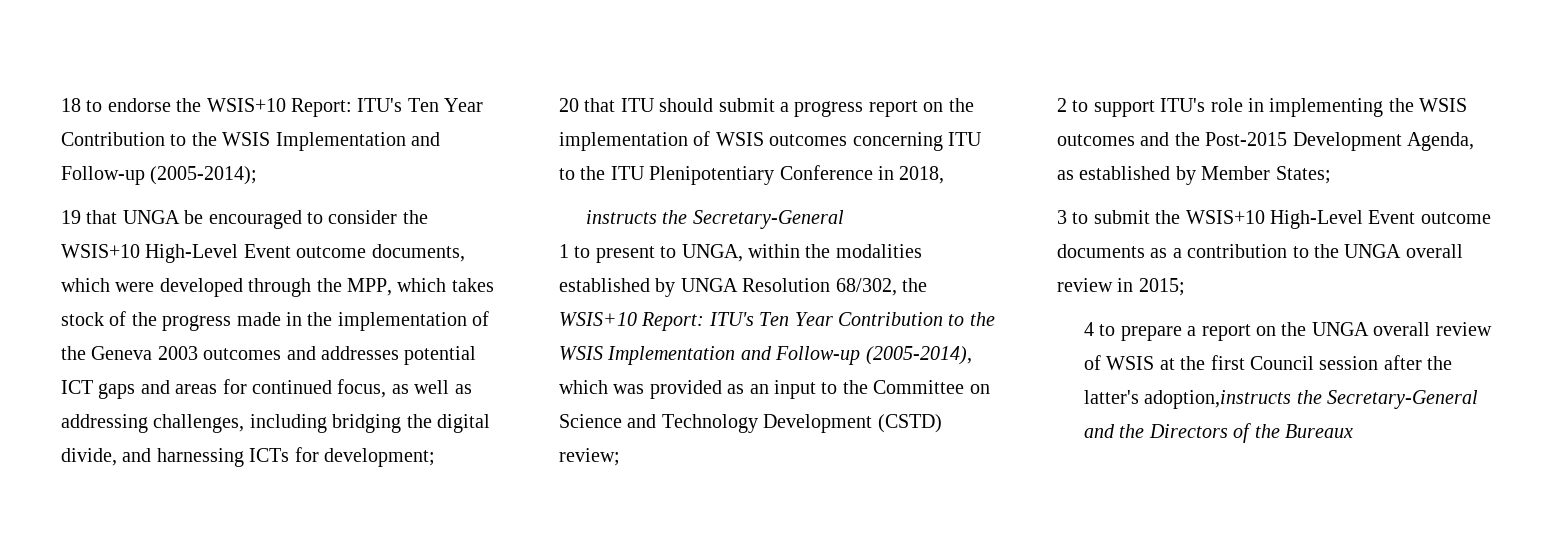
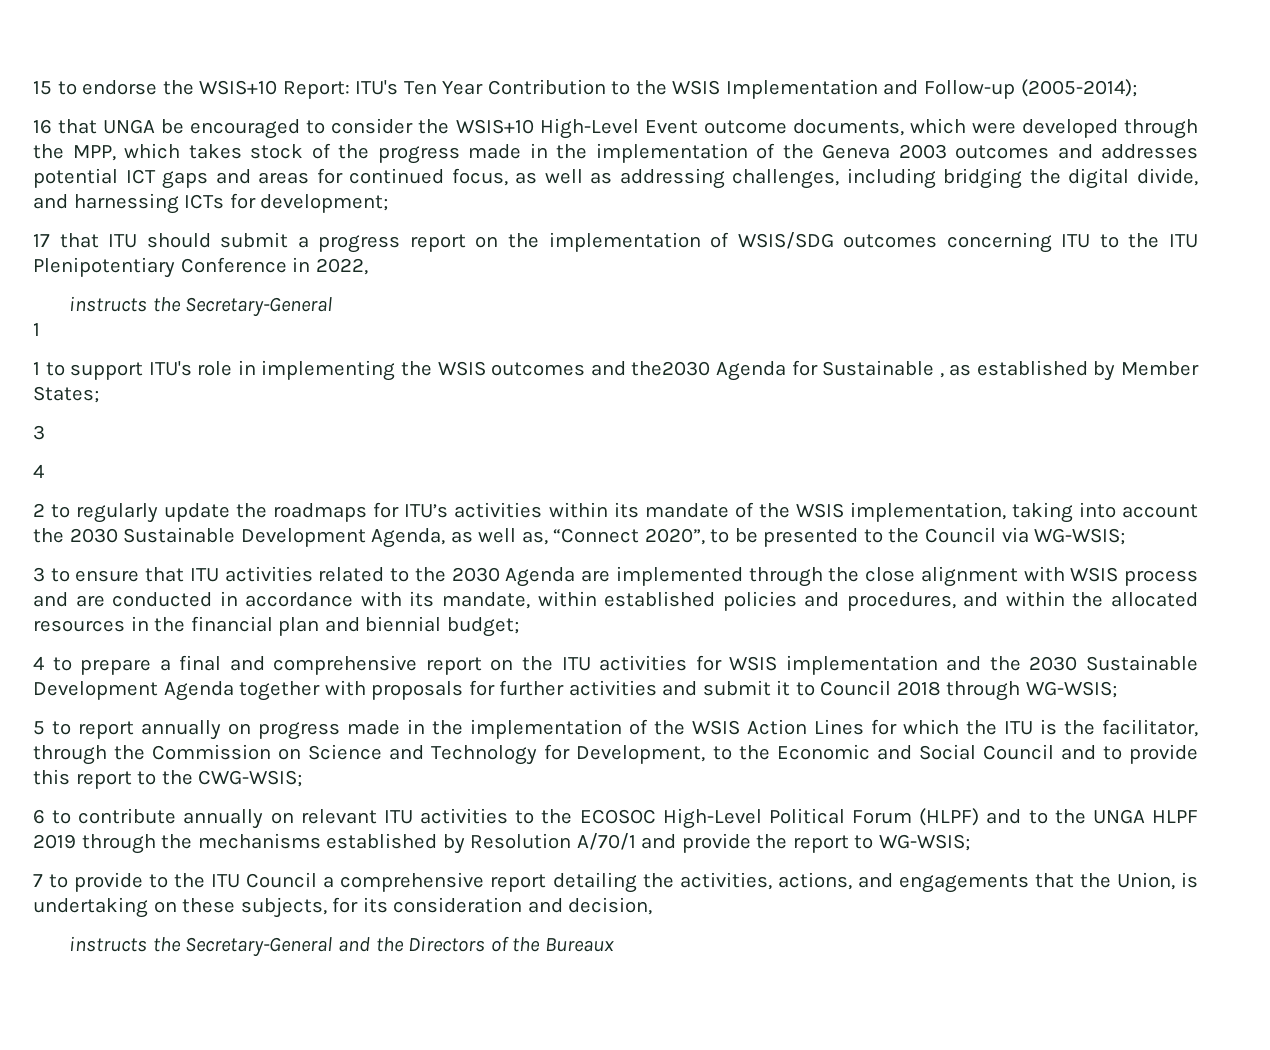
- 18 to endorse the WSIS+10 Report: ITU's Ten Year Contribution to the WSIS Implementation and Follow-up (2005-2014);
+ 15 to endorse the WSIS+10 Report: ITU's Ten Year Contribution to the WSIS Implementation and Follow-up (2005-2014);
- 19 that UNGA be encouraged to consider the WSIS+10 High-Level Event outcome documents, which were developed through the MPP, which takes stock of the progress made in the implementation of the Geneva 2003 outcomes and addresses potential ICT gaps and areas for continued focus, as well as addressing challenges, including bridging the digital divide, and harnessing ICTs for development;
+ 16 that UNGA be encouraged to consider the WSIS+10 High-Level Event outcome documents, which were developed through the MPP, which takes stock of the progress made in the implementation of the Geneva 2003 outcomes and addresses potential ICT gaps and areas for continued focus, as well as addressing challenges, including bridging the digital divide, and harnessing ICTs for development;
- 20 that ITU should submit a progress report on the implementation of WSIS outcomes concerning ITU to the ITU Plenipotentiary Conference in 2018,
+ 17 that ITU should submit a progress report on the implementation of WSIS/SDG outcomes concerning ITU to the ITU Plenipotentiary Conference in 2022,
  instructs the Secretary-General
- 1 to present to UNGA, within the modalities established by UNGA Resolution 68/302, the WSIS+10 Report: ITU's Ten Year Contribution to the WSIS Implementation and Follow-up (2005-2014), which was provided as an input to the Committee on Science and Technology Development (CSTD) review;
- 2 to support ITU's role in implementing the WSIS outcomes and the Post-2015 Development Agenda, as established by Member States;
- 3 to submit the WSIS+10 High-Level Event outcome documents as a contribution to the UNGA overall review in 2015;
- 4 to prepare a report on the UNGA overall review of WSIS at the first Council session after the latter's adoption,instructs the Secretary-General and the Directors of the Bureaux
+ 1
+ 1 to support ITU's role in implementing the WSIS outcomes and the2030 Agenda for Sustainable , as established by Member States;
+ 3
+ 4
+ 2 to regularly update the roadmaps for ITU’s activities within its mandate of the WSIS implementation, taking into account the 2030 Sustainable Development Agenda, as well as, “Connect 2020”, to be presented to the Council via WG-WSIS;
+ 3 to ensure that ITU activities related to the 2030 Agenda are implemented through the close alignment with WSIS process and are conducted in accordance with its mandate, within established policies and procedures, and within the allocated resources in the financial plan and biennial budget;
+ 4 to prepare a final and comprehensive report on the ITU activities for WSIS implementation and the 2030 Sustainable Development Agenda together with proposals for further activities and submit it to Council 2018 through WG-WSIS;
+ 5 to report annually on progress made in the implementation of the WSIS Action Lines for which the ITU is the facilitator, through the Commission on Science and Technology for Development, to the Economic and Social Council and to provide this report to the CWG-WSIS;
+ 6 to contribute annually on relevant ITU activities to the ECOSOC High-Level Political Forum (HLPF) and to the UNGA HLPF 2019 through the mechanisms established by Resolution A/70/1 and provide the report to WG-WSIS;
+ 7 to provide to the ITU Council a comprehensive report detailing the activities, actions, and engagements that the Union, is undertaking on these subjects, for its consideration and decision,
+ instructs the Secretary-General and the Directors of the Bureaux

